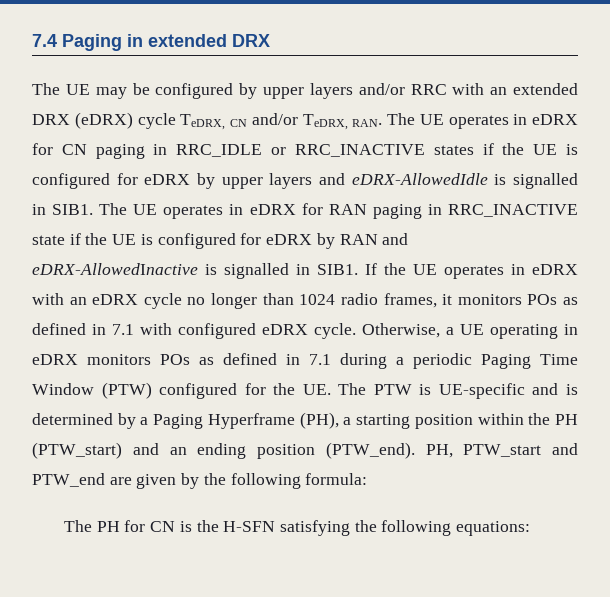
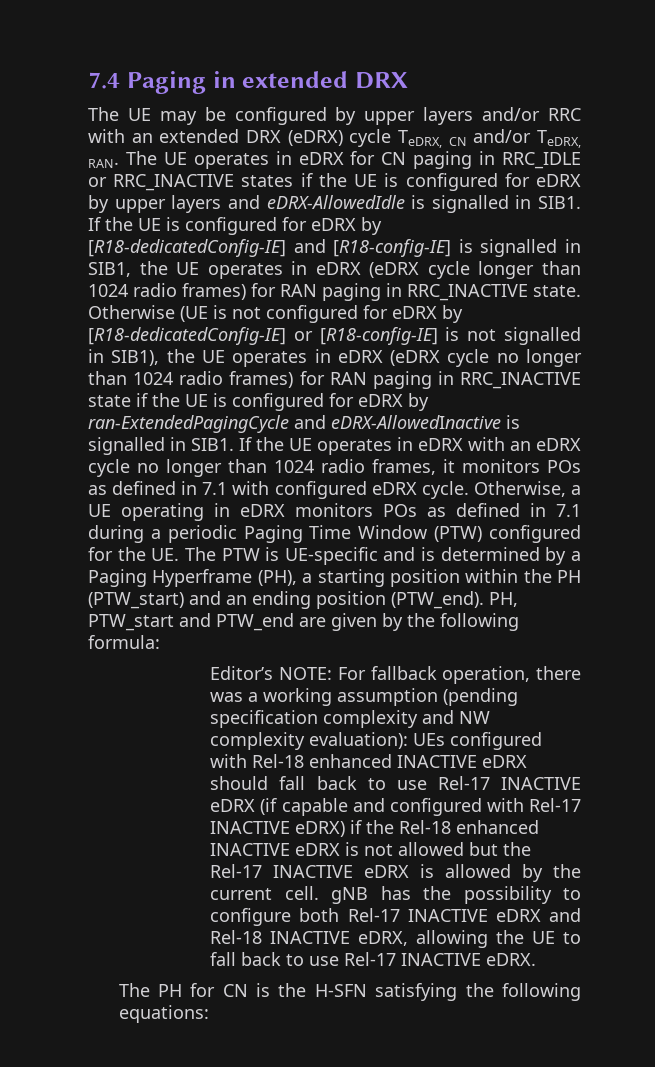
- The UE operates in eDRX for RAN paging in RRC_INACTIVE state if the UE is configured for eDRX by RAN and eDRX-AllowedInactive is signalled in SIB1.
+ If the UE is configured for eDRX by [R18-dedicatedConfig-IE] and [R18-config-IE] is signalled in SIB1, the UE operates in eDRX (eDRX cycle longer than 1024 radio frames) for RAN paging in RRC_INACTIVE state. Otherwise (UE is not configured for eDRX by [R18-dedicatedConfig-IE] or [R18-config-IE] is not signalled in SIB1), the UE operates in eDRX (eDRX cycle no longer than 1024 radio frames) for RAN paging in RRC_INACTIVE state if the UE is configured for eDRX by ran-ExtendedPagingCycle and eDRX-AllowedInactive is signalled in SIB1.
+ Editor’s NOTE: For fallback operation, there was a working assumption (pending specification complexity and NW complexity evaluation): UEs configured with Rel-18 enhanced INACTIVE eDRX should fall back to use Rel-17 INACTIVE eDRX (if capable and configured with Rel-17 INACTIVE eDRX) if the Rel-18 enhanced INACTIVE eDRX is not allowed but the Rel-17 INACTIVE eDRX is allowed by the current cell. gNB has the possibility to configure both Rel-17 INACTIVE eDRX and Rel-18 INACTIVE eDRX, allowing the UE to fall back to use Rel-17 INACTIVE eDRX.

